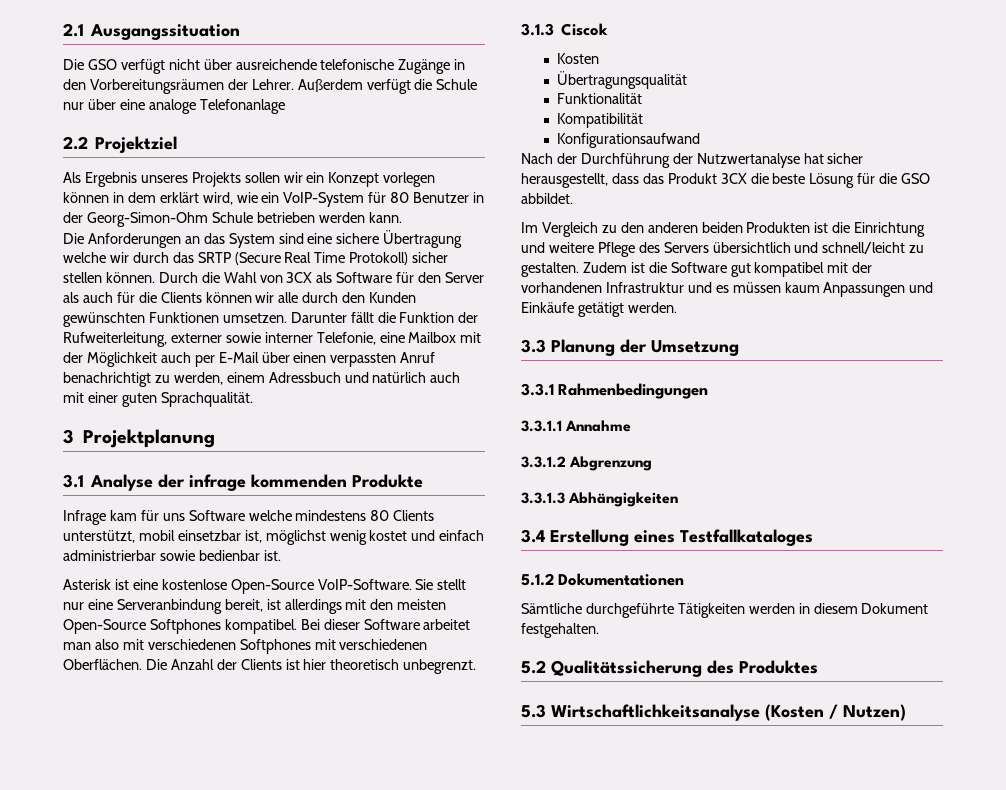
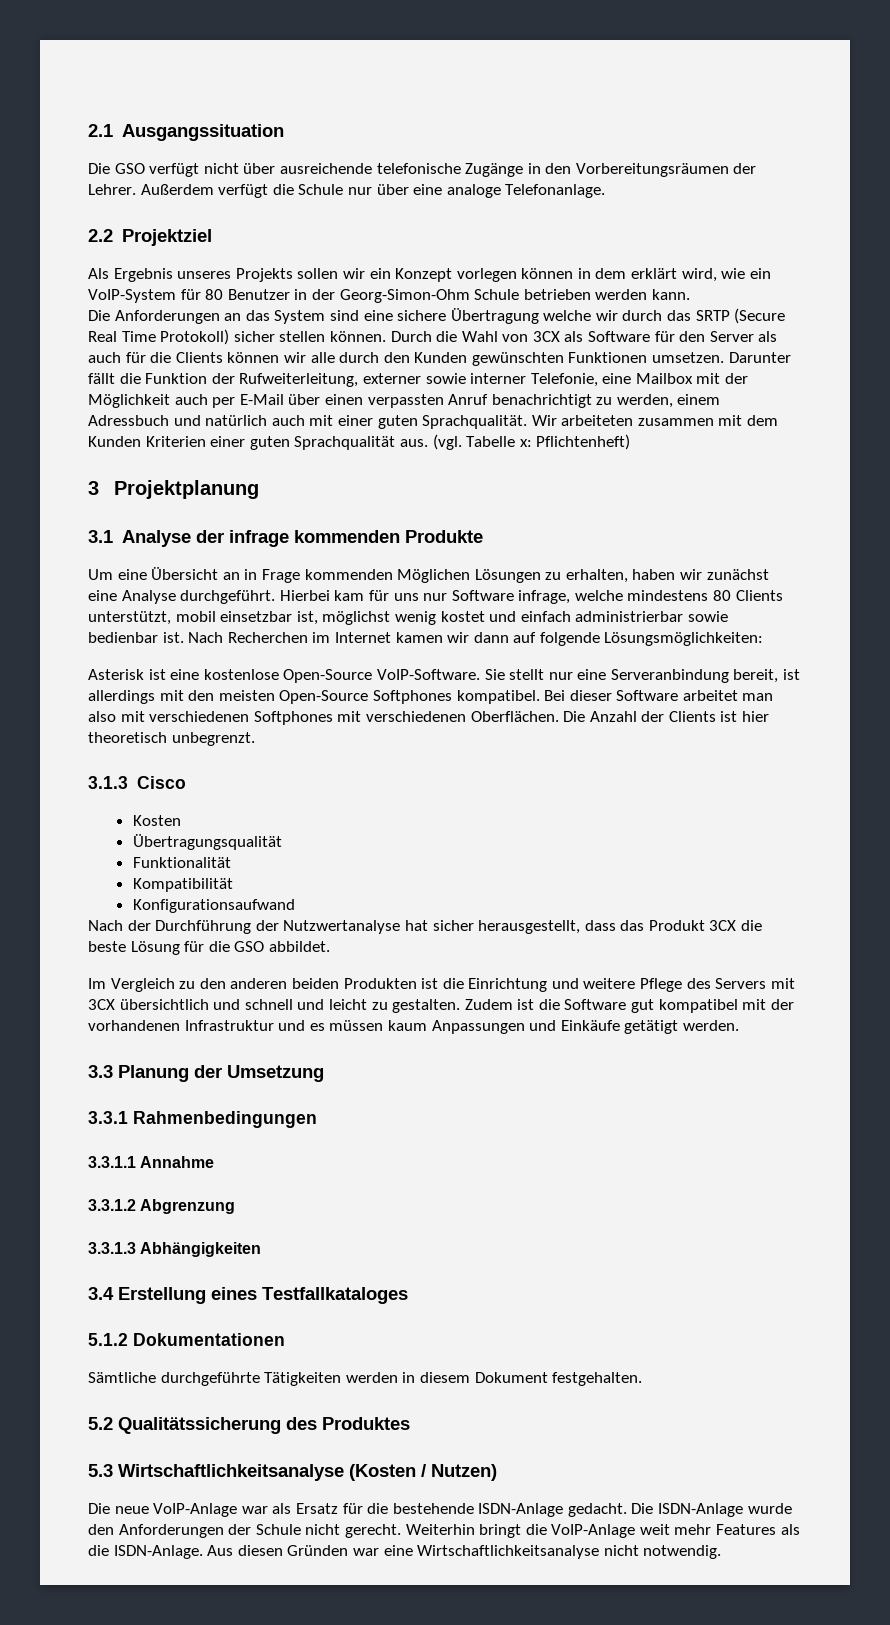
- Außerdem verfügt die Schule nur über eine analoge Telefonanlage
+ Außerdem verfügt die Schule nur über eine analoge Telefonanlage.
+ Wir arbeiteten zusammen mit dem Kunden Kriterien einer guten Sprachqualität aus. (vgl. Tabelle x: Pflichtenheft)
- Infrage kam für uns Software welche mindestens 80 Clients unterstützt, mobil einsetzbar ist, möglichst wenig kostet und einfach administrierbar sowie bedienbar ist.
+ Um eine Übersicht an in Frage kommenden Möglichen Lösungen zu erhalten, haben wir zunächst eine Analyse durchgeführt. Hierbei kam für uns nur Software infrage, welche mindestens 80 Clients unterstützt, mobil einsetzbar ist, möglichst wenig kostet und einfach administrierbar sowie bedienbar ist. Nach Recherchen im Internet kamen wir dann auf folgende Lösungsmöglichkeiten:
- 3.1.3 Ciscok
+ 3.1.3 Cisco
- Im Vergleich zu den anderen beiden Produkten ist die Einrichtung und weitere Pflege des Servers übersichtlich und schnell/leicht zu gestalten.
+ Im Vergleich zu den anderen beiden Produkten ist die Einrichtung und weitere Pflege des Servers mit 3CX übersichtlich und schnell und leicht zu gestalten.
+ Die neue VoIP-Anlage war als Ersatz für die bestehende ISDN-Anlage gedacht. Die ISDN-Anlage wurde den Anforderungen der Schule nicht gerecht. Weiterhin bringt die VoIP-Anlage weit mehr Features als die ISDN-Anlage. Aus diesen Gründen war eine Wirtschaftlichkeitsanalyse nicht notwendig.

